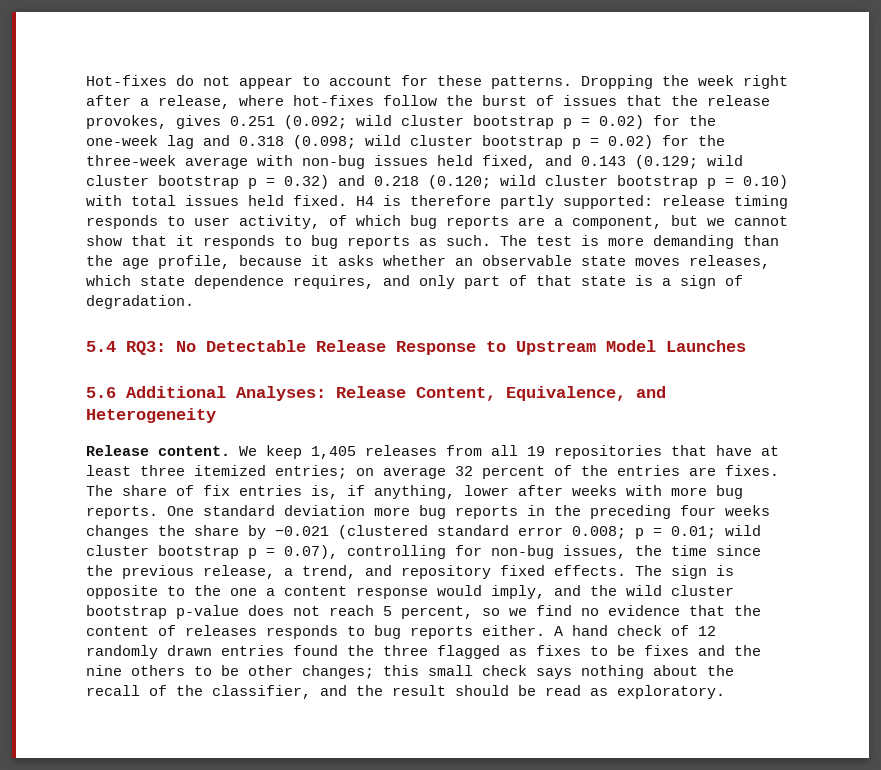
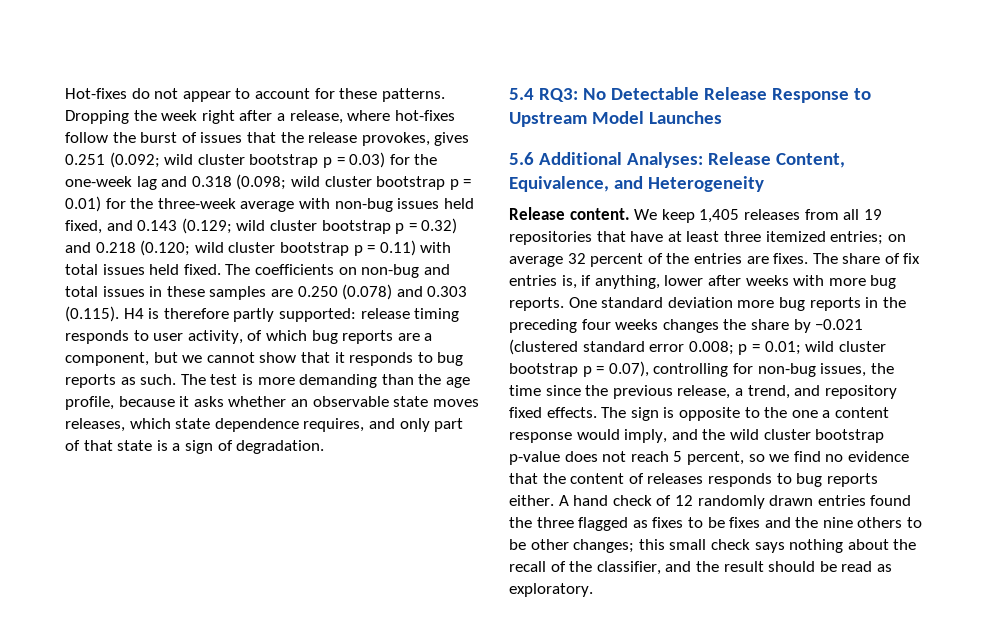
- wild cluster bootstrap p = 0.02) for the one-week lag and 0.318 (0.098;
+ wild cluster bootstrap p = 0.03) for the one-week lag and 0.318 (0.098;
- wild cluster bootstrap p = 0.02) for the three-week average with non-bug issues held fixed, and 0.143 (0.129;
+ wild cluster bootstrap p = 0.01) for the three-week average with non-bug issues held fixed, and 0.143 (0.129;
- wild cluster bootstrap p = 0.10) with total issues held fixed.
+ wild cluster bootstrap p = 0.11) with total issues held fixed.
- H4 is therefore partly supported: release timing responds to user activity, of which bug reports are a component, but we cannot show that it responds to bug reports as such.
+ The coefficients on non-bug and total issues in these samples are 0.250 (0.078) and 0.303 (0.115). H4 is therefore partly supported: release timing responds to user activity, of which bug reports are a component, but we cannot show that it responds to bug reports as such.

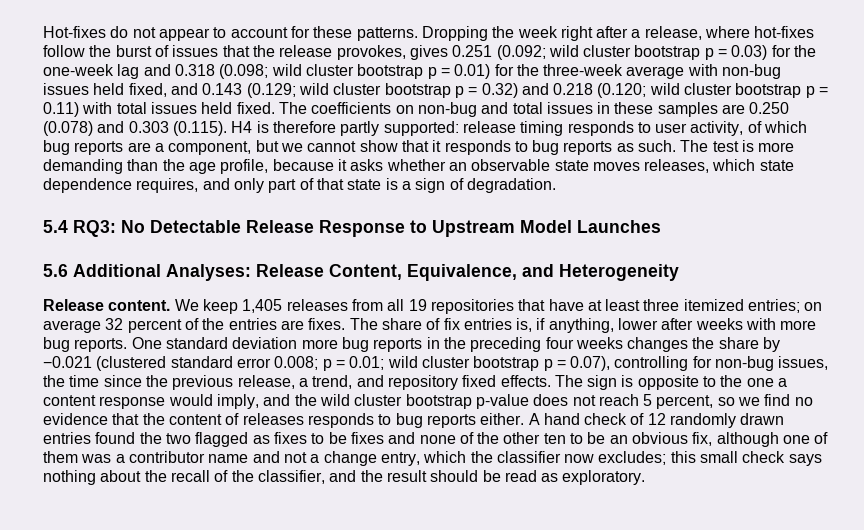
- A hand check of 12 randomly drawn entries found the three flagged as fixes to be fixes and the nine others to be other changes; this small check says nothing about the recall of the classifier, and the result should be read as exploratory.
+ A hand check of 12 randomly drawn entries found the two flagged as fixes to be fixes and none of the other ten to be an obvious fix, although one of them was a contributor name and not a change entry, which the classifier now excludes; this small check says nothing about the recall of the classifier, and the result should be read as exploratory.

